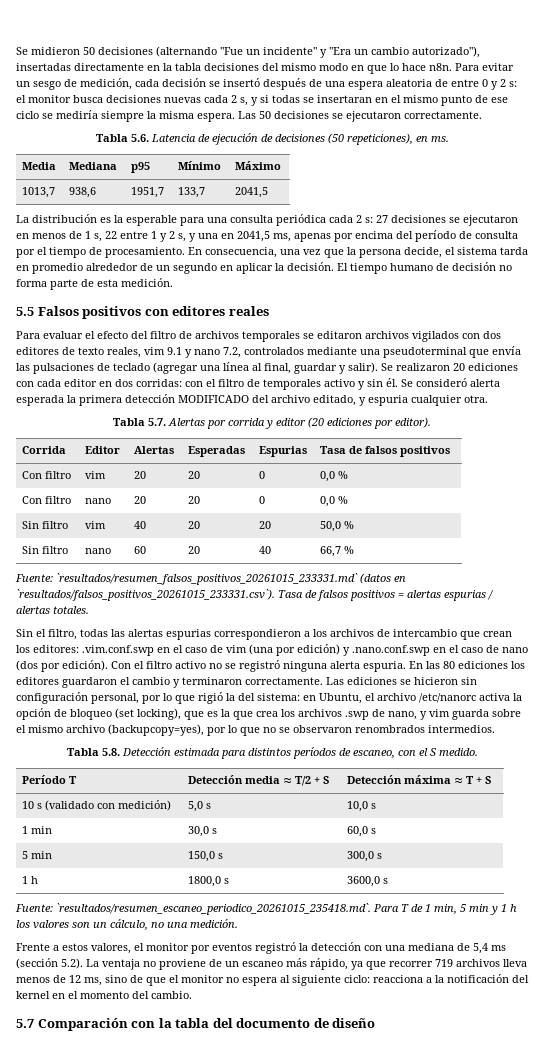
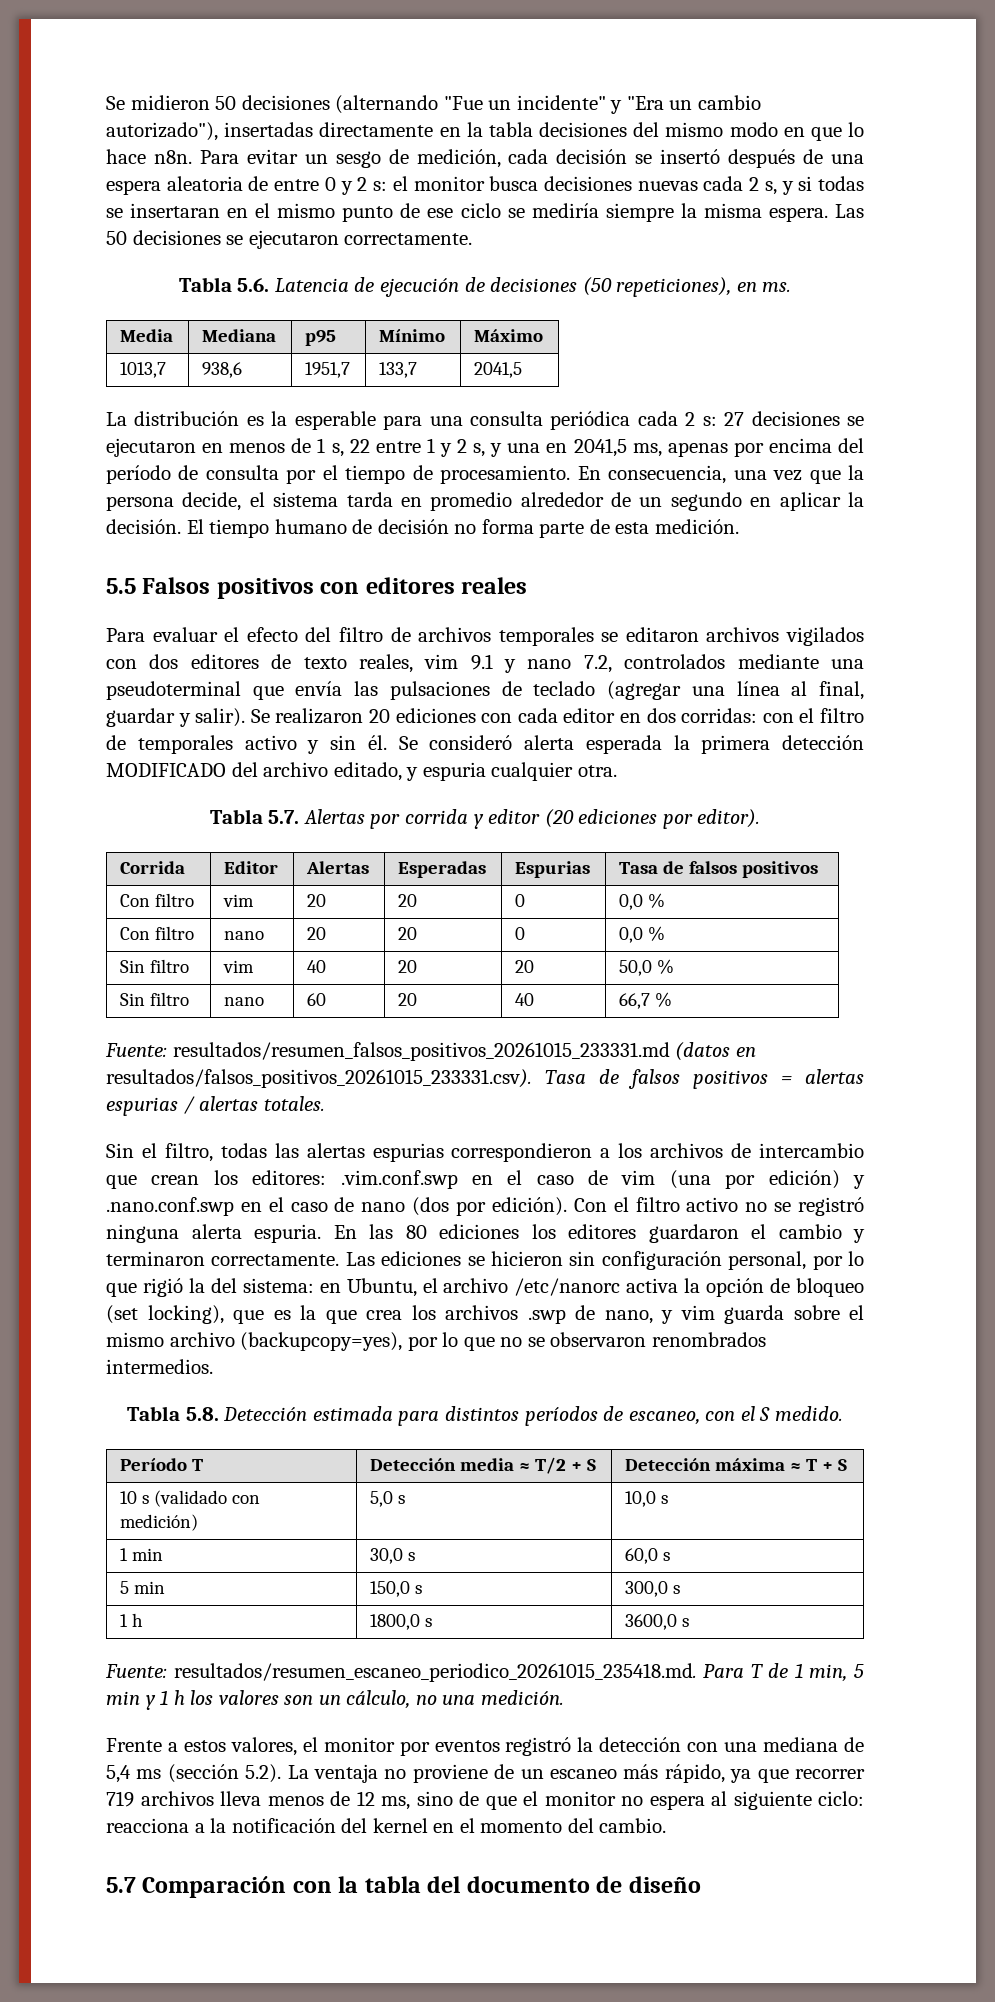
- Fuente: `resultados/resumen_falsos_positivos_20261015_233331.md` (datos en `resultados/falsos_positivos_20261015_233331.csv`). Tasa de falsos positivos = alertas espurias / alertas totales.
+ Fuente: resultados/resumen_falsos_positivos_20261015_233331.md (datos en resultados/falsos_positivos_20261015_233331.csv). Tasa de falsos positivos = alertas espurias / alertas totales.
- Fuente: `resultados/resumen_escaneo_periodico_20261015_235418.md`. Para T de 1 min, 5 min y 1 h los valores son un cálculo, no una medición.
+ Fuente: resultados/resumen_escaneo_periodico_20261015_235418.md. Para T de 1 min, 5 min y 1 h los valores son un cálculo, no una medición.

